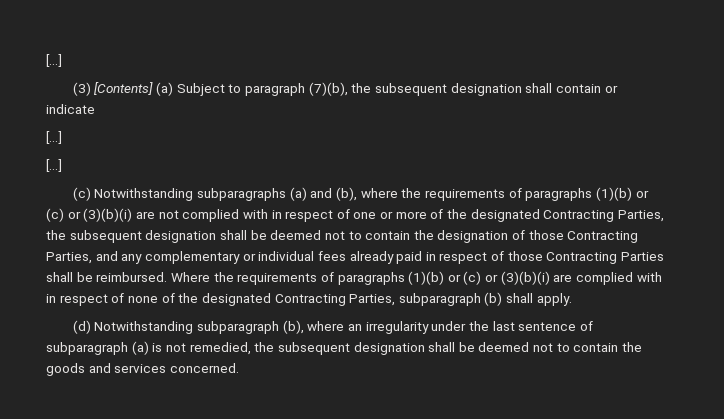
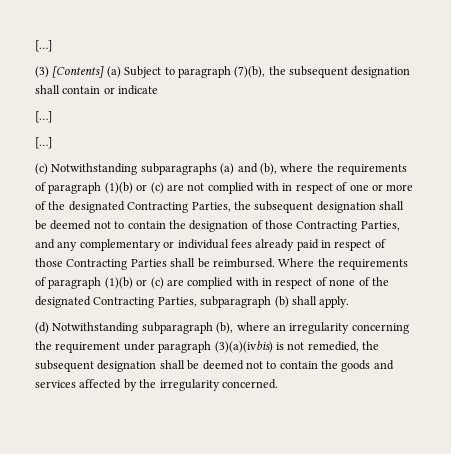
- (c) Notwithstanding subparagraphs (a) and (b), where the requirements of paragraphs (1)(b) or (c) or (3)(b)(i) are not complied with in respect of one or more of the designated Contracting Parties, the subsequent designation shall be deemed not to contain the designation of those Contracting Parties, and any complementary or individual fees already paid in respect of those Contracting Parties shall be reimbursed.
+ (c) Notwithstanding subparagraphs (a) and (b), where the requirements of paragraph (1)(b) or (c) are not complied with in respect of one or more of the designated Contracting Parties, the subsequent designation shall be deemed not to contain the designation of those Contracting Parties, and any complementary or individual fees already paid in respect of those Contracting Parties shall be reimbursed.
- Where the requirements of paragraphs (1)(b) or (c) or (3)(b)(i) are complied with in respect of none of the designated Contracting Parties, subparagraph (b) shall apply.
+ Where the requirements of paragraph (1)(b) or (c) are complied with in respect of none of the designated Contracting Parties, subparagraph (b) shall apply.
- (d) Notwithstanding subparagraph (b), where an irregularity under the last sentence of subparagraph (a) is not remedied, the subsequent designation shall be deemed not to contain the goods and services concerned.
+ (d) Notwithstanding subparagraph (b), where an irregularity concerning the requirement under paragraph (3)(a)(ivbis) is not remedied, the subsequent designation shall be deemed not to contain the goods and services affected by the irregularity concerned.

